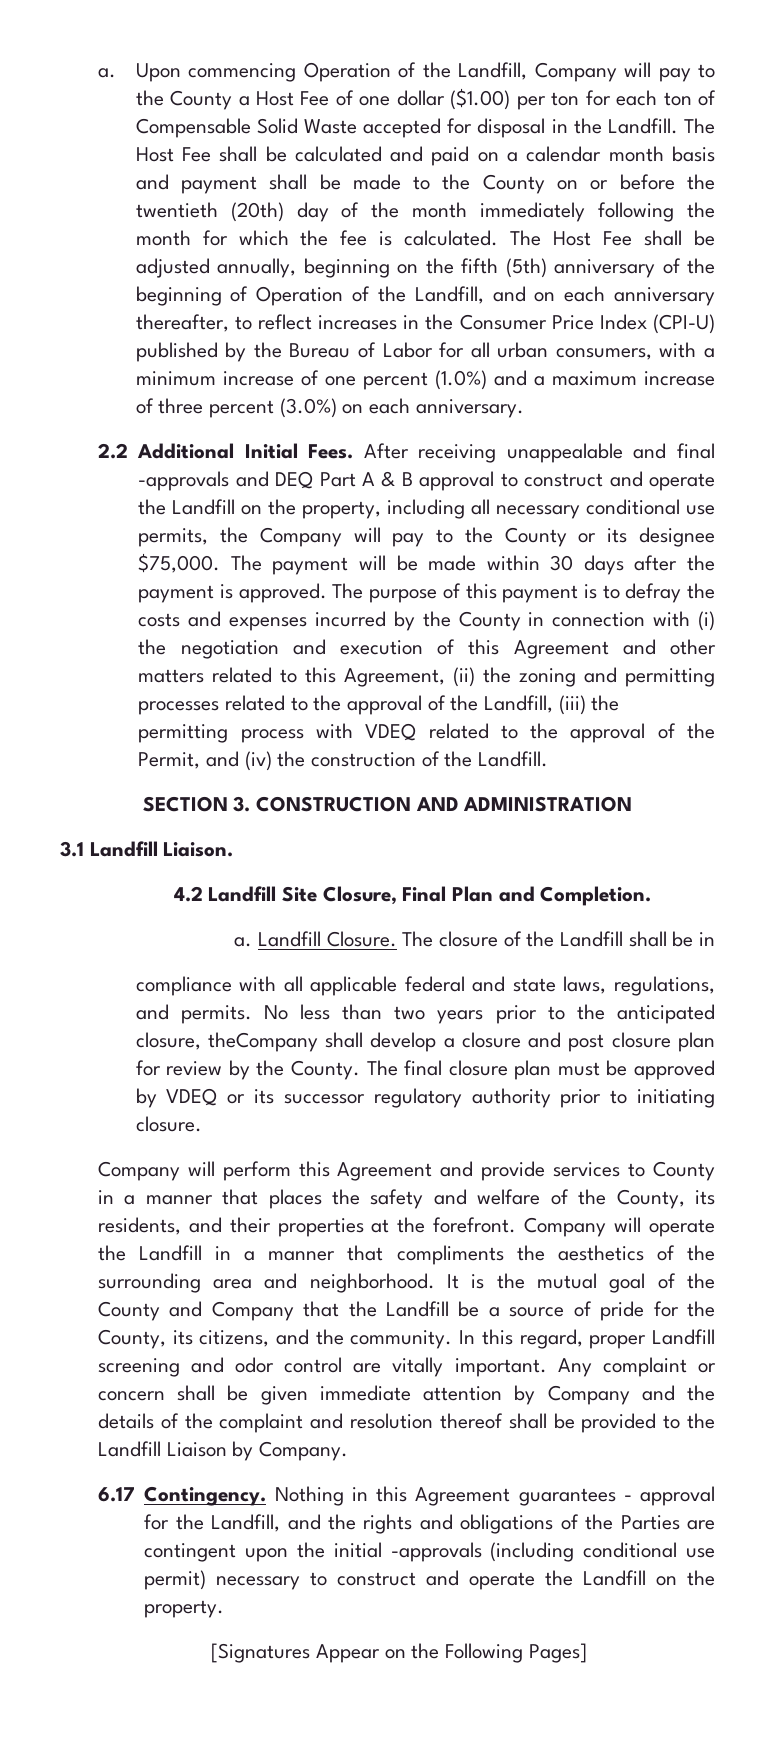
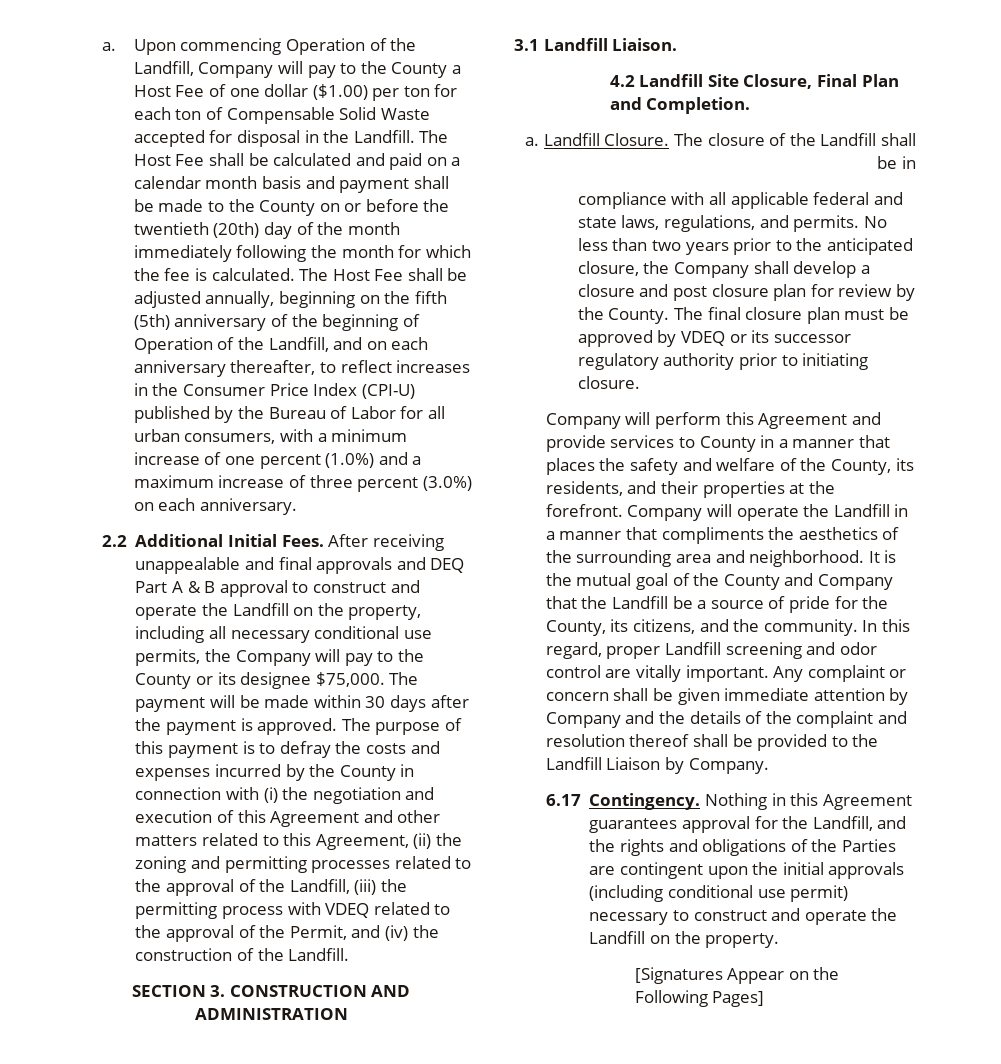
- After receiving unappealable and final -approvals and DEQ Part A & B approval to construct and operate the Landfill on the property, including all necessary conditional use permits, the Company will pay to the County or its designee $75,000.
+ After receiving unappealable and final approvals and DEQ Part A & B approval to construct and operate the Landfill on the property, including all necessary conditional use permits, the Company will pay to the County or its designee $75,000.
- No less than two years prior to the anticipated closure, theCompany shall develop a closure and post closure plan for review by the County.
+ No less than two years prior to the anticipated closure, the Company shall develop a closure and post closure plan for review by the County.
- Nothing in this Agreement guarantees - approval for the Landfill, and the rights and obligations of the Parties are contingent upon the initial -approvals (including conditional use permit) necessary to construct and operate the Landfill on the property.
+ Nothing in this Agreement guarantees approval for the Landfill, and the rights and obligations of the Parties are contingent upon the initial approvals (including conditional use permit) necessary to construct and operate the Landfill on the property.

